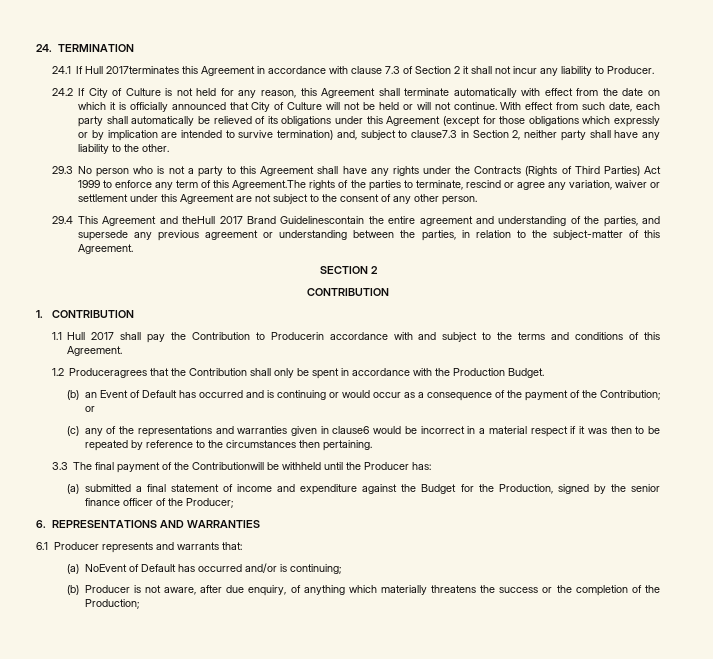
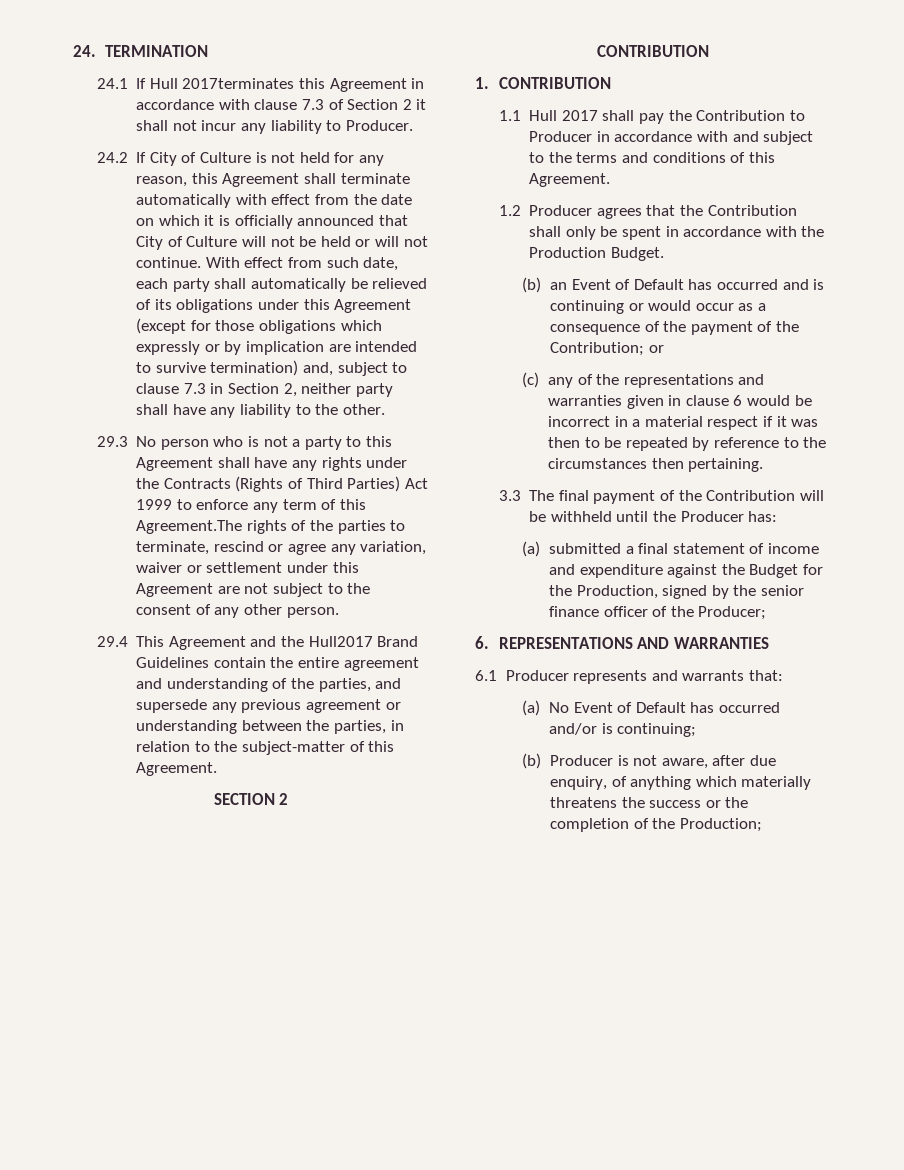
- With effect from such date, each party shall automatically be relieved of its obligations under this Agreement (except for those obligations which expressly or by implication are intended to survive termination) and, subject to clause7.3 in Section 2, neither party shall have any liability to the other.
+ With effect from such date, each party shall automatically be relieved of its obligations under this Agreement (except for those obligations which expressly or by implication are intended to survive termination) and, subject to clause 7.3 in Section 2, neither party shall have any liability to the other.
- 29.4 This Agreement and theHull 2017 Brand Guidelinescontain the entire agreement and understanding of the parties, and supersede any previous agreement or understanding between the parties, in relation to the subject-matter of this Agreement.
+ 29.4 This Agreement and the Hull2017 Brand Guidelines contain the entire agreement and understanding of the parties, and supersede any previous agreement or understanding between the parties, in relation to the subject-matter of this Agreement.
- 1.1 Hull 2017 shall pay the Contribution to Producerin accordance with and subject to the terms and conditions of this Agreement.
+ 1.1 Hull 2017 shall pay the Contribution to Producer in accordance with and subject to the terms and conditions of this Agreement.
- 1.2 Produceragrees that the Contribution shall only be spent in accordance with the Production Budget.
+ 1.2 Producer agrees that the Contribution shall only be spent in accordance with the Production Budget.
- (c) any of the representations and warranties given in clause6 would be incorrect in a material respect if it was then to be repeated by reference to the circumstances then pertaining.
+ (c) any of the representations and warranties given in clause 6 would be incorrect in a material respect if it was then to be repeated by reference to the circumstances then pertaining.
- 3.3 The final payment of the Contributionwill be withheld until the Producer has:
+ 3.3 The final payment of the Contribution will be withheld until the Producer has:
- (a) NoEvent of Default has occurred and/or is continuing;
+ (a) No Event of Default has occurred and/or is continuing;

